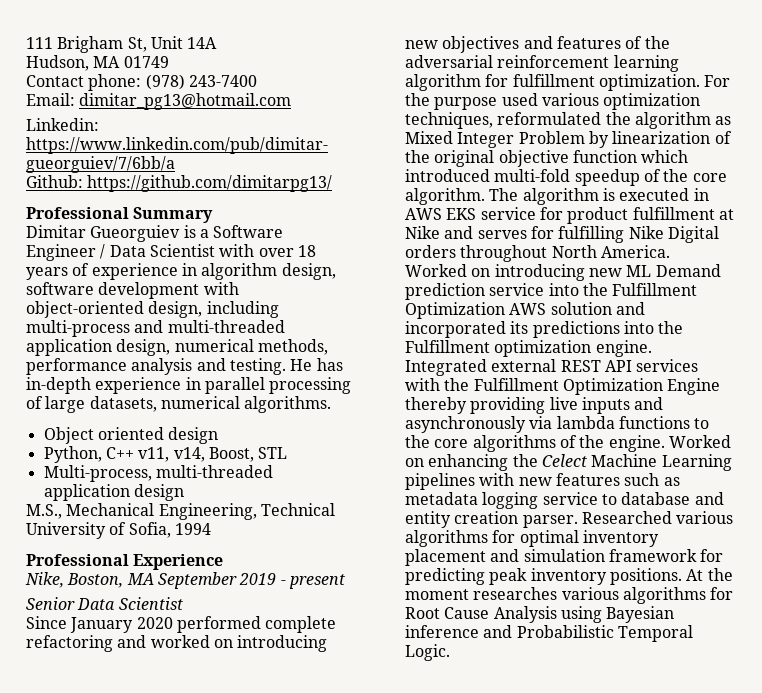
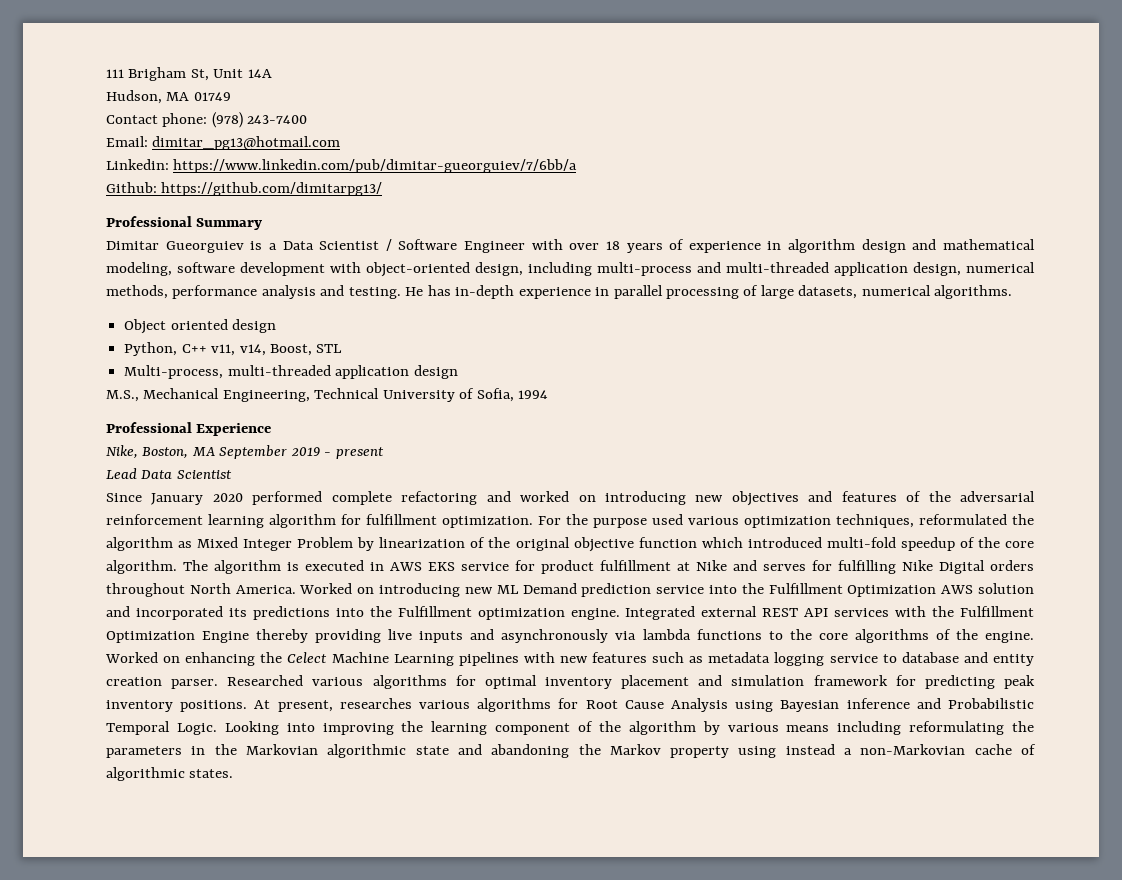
- Dimitar Gueorguiev is a Software Engineer / Data Scientist with over 18 years of experience in algorithm design, software development with object-oriented design, including multi-process and multi-threaded application design, numerical methods, performance analysis and testing.
+ Dimitar Gueorguiev is a Data Scientist / Software Engineer with over 18 years of experience in algorithm design and mathematical modeling, software development with object-oriented design, including multi-process and multi-threaded application design, numerical methods, performance analysis and testing.
- Senior Data Scientist
+ Lead Data Scientist
- At the moment researches various algorithms for Root Cause Analysis using Bayesian inference and Probabilistic Temporal Logic.
+ At present, researches various algorithms for Root Cause Analysis using Bayesian inference and Probabilistic Temporal Logic.
+ Looking into improving the learning component of the algorithm by various means including reformulating the parameters in the Markovian algorithmic state and abandoning the Markov property using instead a non-Markovian cache of algorithmic states.

